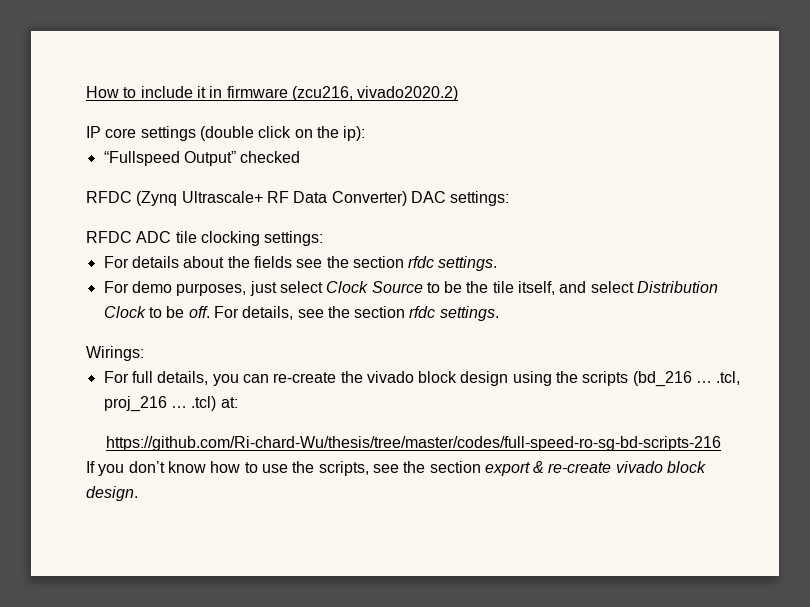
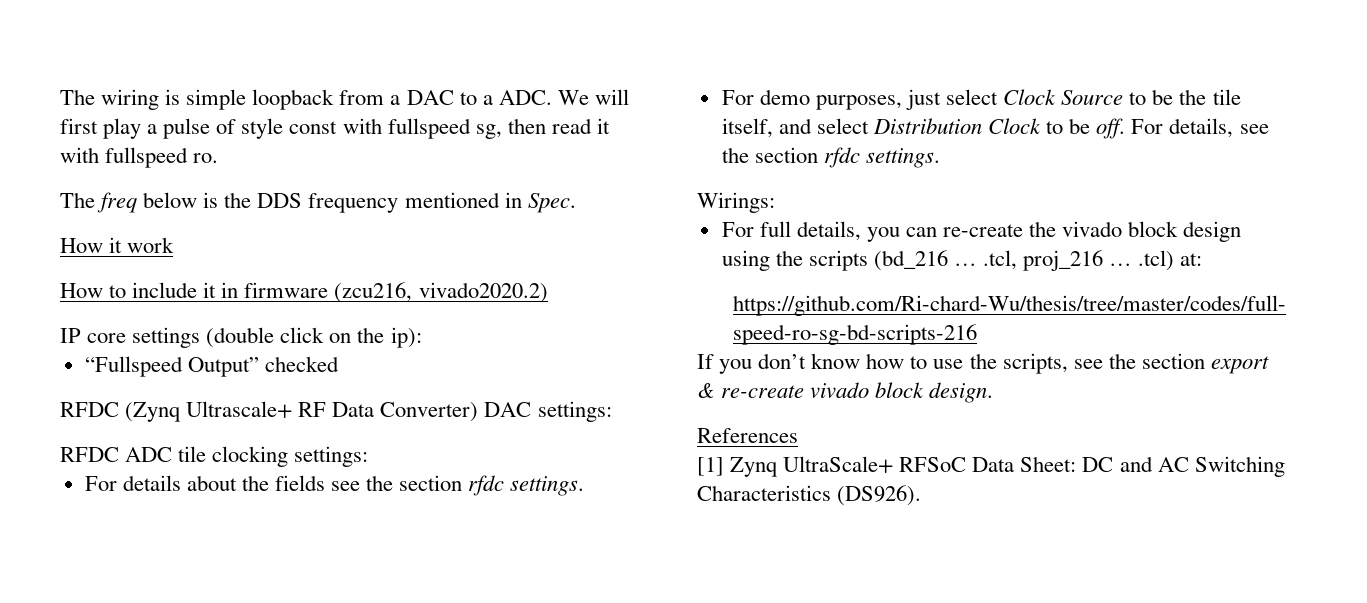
+ The wiring is simple loopback from a DAC to a ADC. We will first play a pulse of style const with fullspeed sg, then read it with fullspeed ro.
+ The freq below is the DDS frequency mentioned in Spec.
+ How it work
+ References
+ [1] Zynq UltraScale+ RFSoC Data Sheet: DC and AC Switching Characteristics (DS926).

